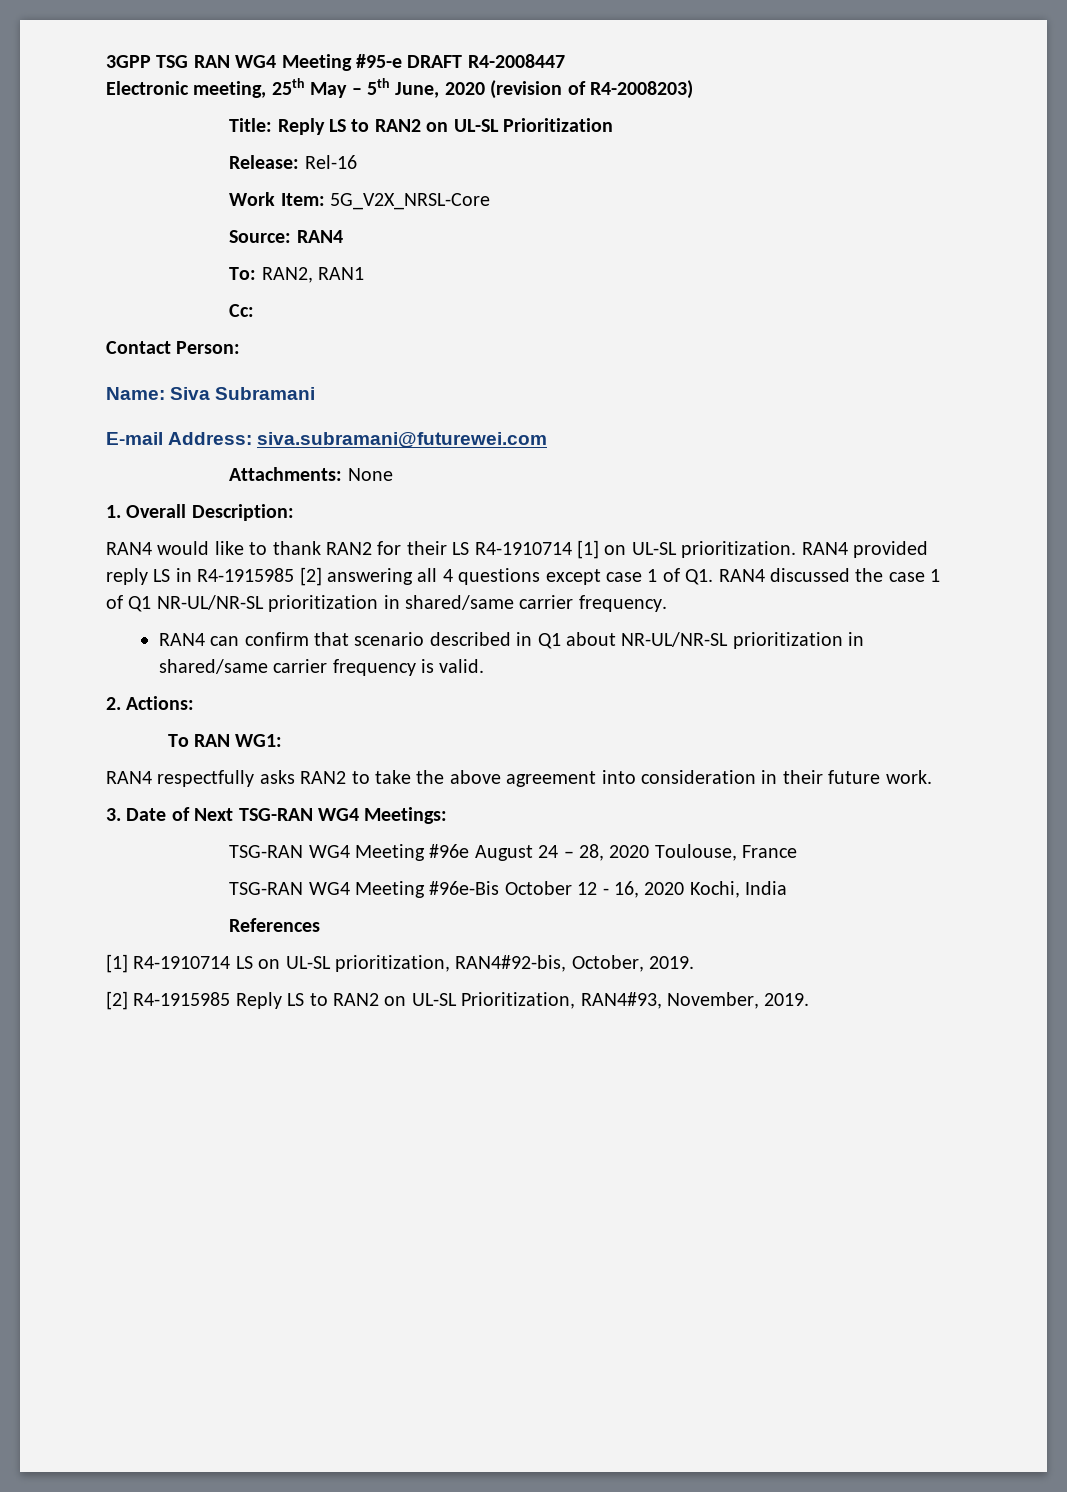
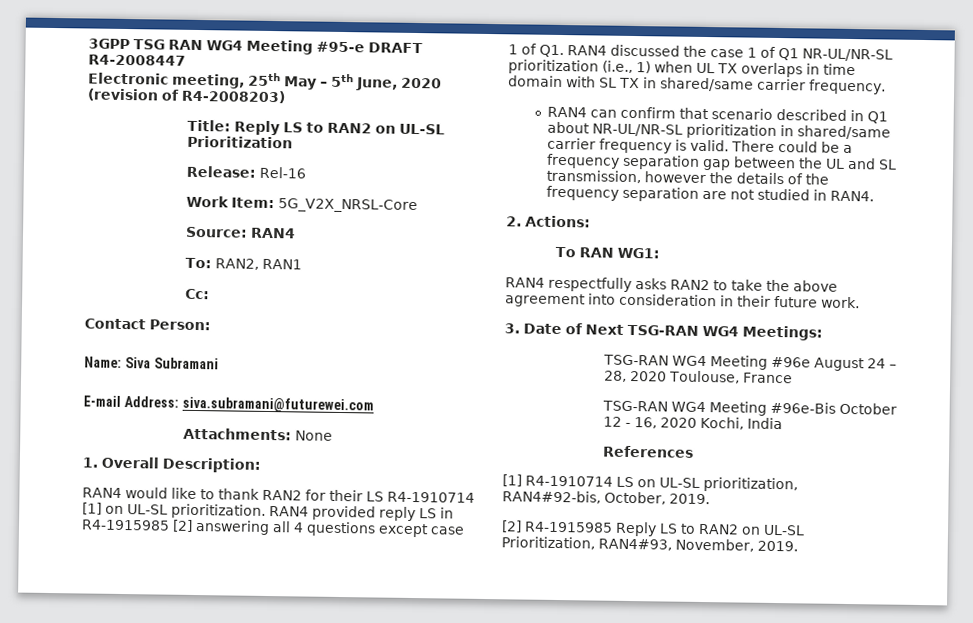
- RAN4 provided reply LS in R4-1915985 [2] answering all 4 questions except case 1 of Q1. RAN4 discussed the case 1 of Q1 NR-UL/NR-SL prioritization in shared/same carrier frequency.
+ RAN4 provided reply LS in R4-1915985 [2] answering all 4 questions except case 1 of Q1. RAN4 discussed the case 1 of Q1 NR-UL/NR-SL prioritization (i.e., 1) when UL TX overlaps in time domain with SL TX in shared/same carrier frequency.
+ There could be a frequency separation gap between the UL and SL transmission, however the details of the frequency separation are not studied in RAN4.

